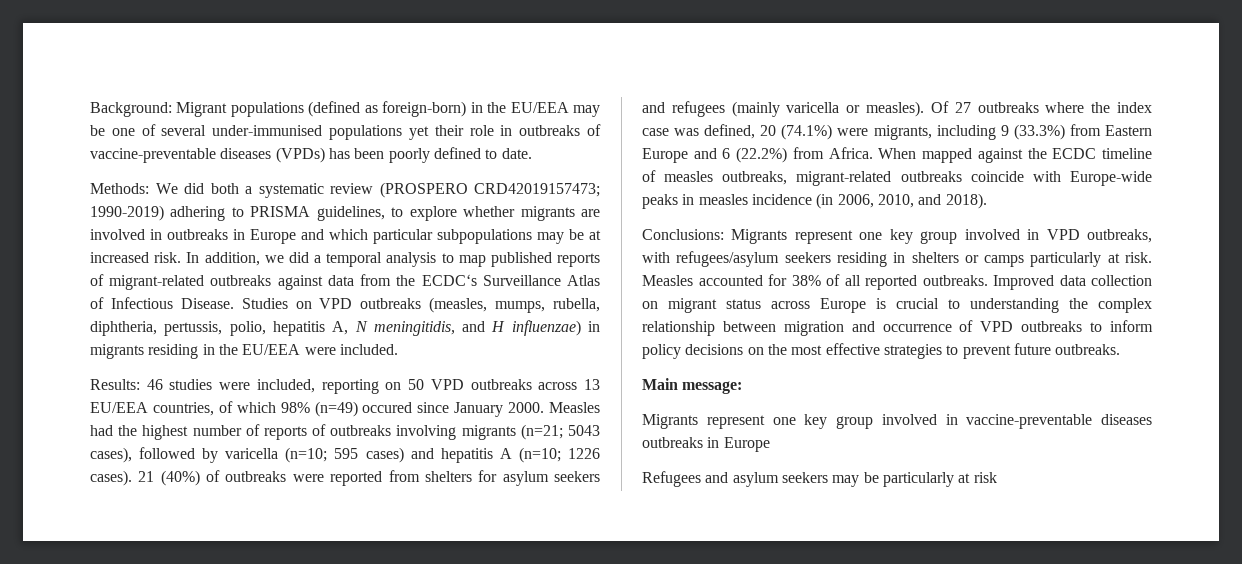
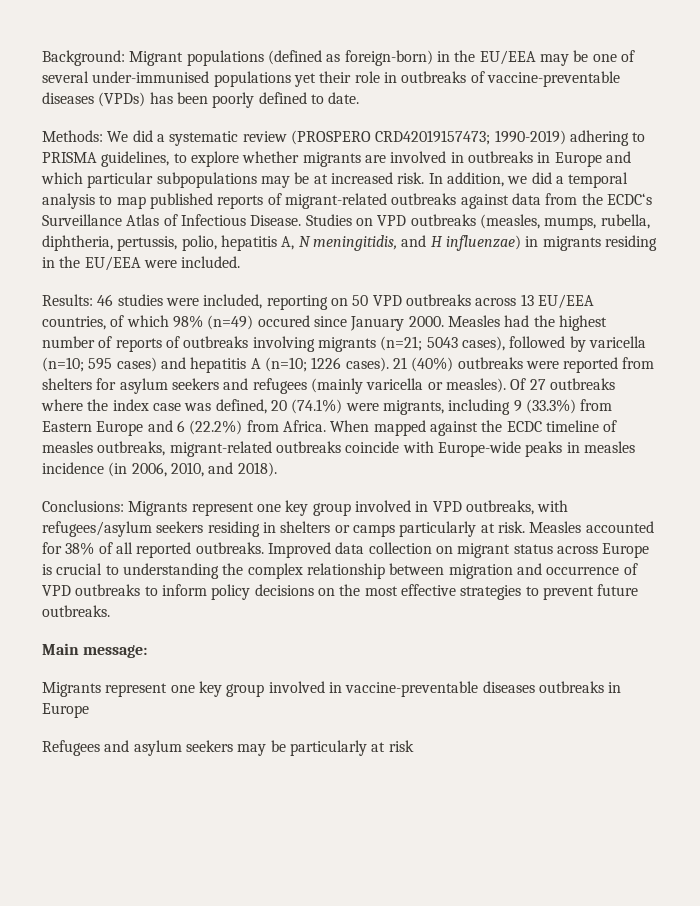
- Methods: We did both a systematic review (PROSPERO CRD42019157473; 1990-2019) adhering to PRISMA guidelines, to explore whether migrants are involved in outbreaks in Europe and which particular subpopulations may be at increased risk.
+ Methods: We did a systematic review (PROSPERO CRD42019157473; 1990-2019) adhering to PRISMA guidelines, to explore whether migrants are involved in outbreaks in Europe and which particular subpopulations may be at increased risk.
- 21 (40%) of outbreaks were reported from shelters for asylum seekers and refugees (mainly varicella or measles).
+ 21 (40%) outbreaks were reported from shelters for asylum seekers and refugees (mainly varicella or measles).

